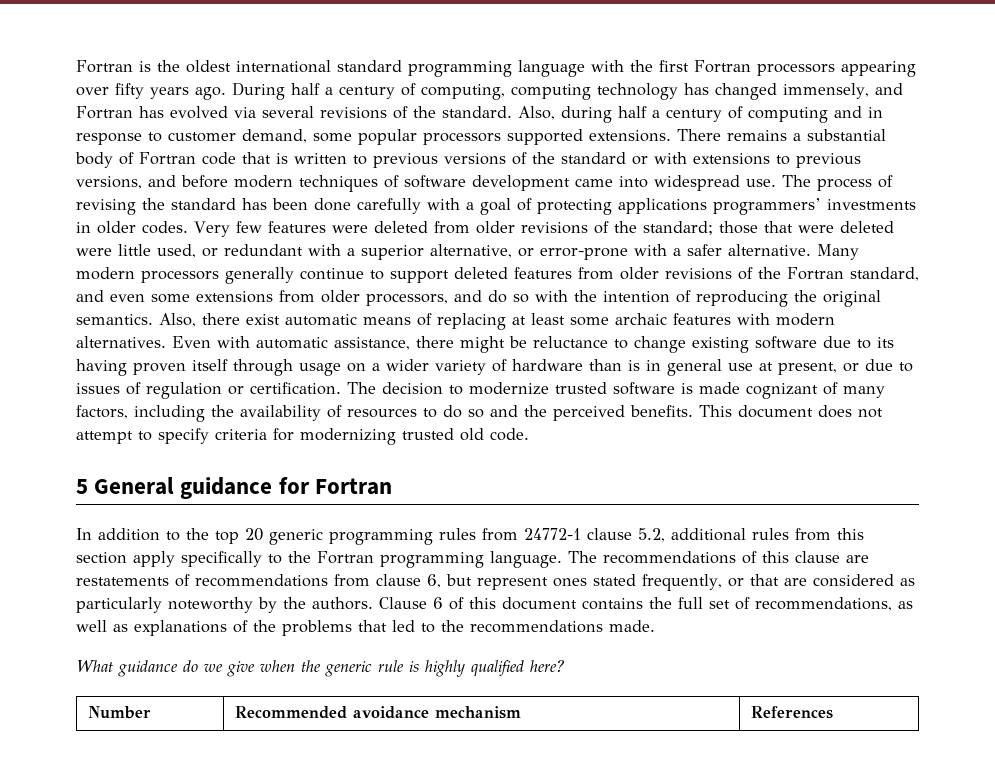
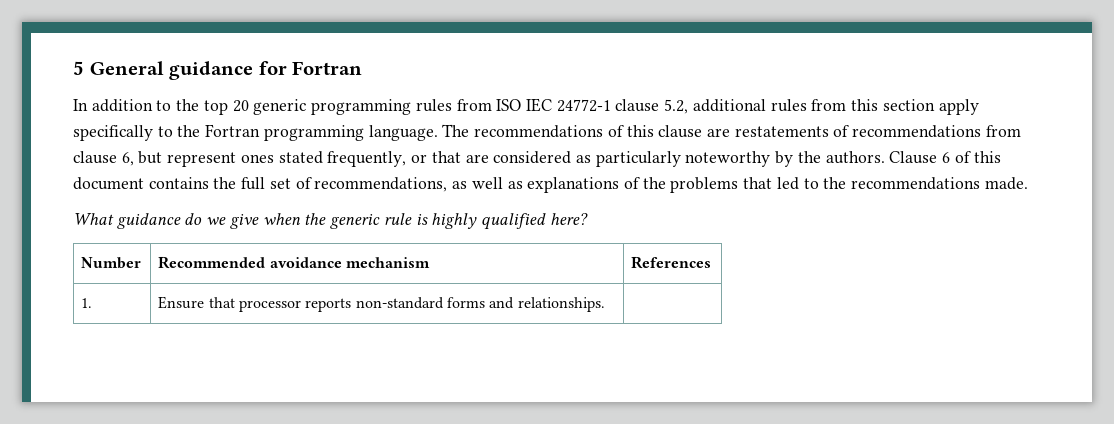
- Fortran is the oldest international standard programming language with the first Fortran processors appearing over fifty years ago. During half a century of computing, computing technology has changed immensely, and Fortran has evolved via several revisions of the standard. Also, during half a century of computing and in response to customer demand, some popular processors supported extensions. There remains a substantial body of Fortran code that is written to previous versions of the standard or with extensions to previous versions, and before modern techniques of software development came into widespread use. The process of revising the standard has been done carefully with a goal of protecting applications programmers’ investments in older codes. Very few features were deleted from older revisions of the standard; those that were deleted were little used, or redundant with a superior alternative, or error-prone with a safer alternative. Many modern processors generally continue to support deleted features from older revisions of the Fortran standard, and even some extensions from older processors, and do so with the intention of reproducing the original semantics. Also, there exist automatic means of replacing at least some archaic features with modern alternatives. Even with automatic assistance, there might be reluctance to change existing software due to its having proven itself through usage on a wider variety of hardware than is in general use at present, or due to issues of regulation or certification. The decision to modernize trusted software is made cognizant of many factors, including the availability of resources to do so and the perceived benefits. This document does not attempt to specify criteria for modernizing trusted old code.
- In addition to the top 20 generic programming rules from 24772-1 clause 5.2, additional rules from this section apply specifically to the Fortran programming language.
+ In addition to the top 20 generic programming rules from ISO IEC 24772-1 clause 5.2, additional rules from this section apply specifically to the Fortran programming language.
+ 1. | Ensure that processor reports non-standard forms and relationships. |

